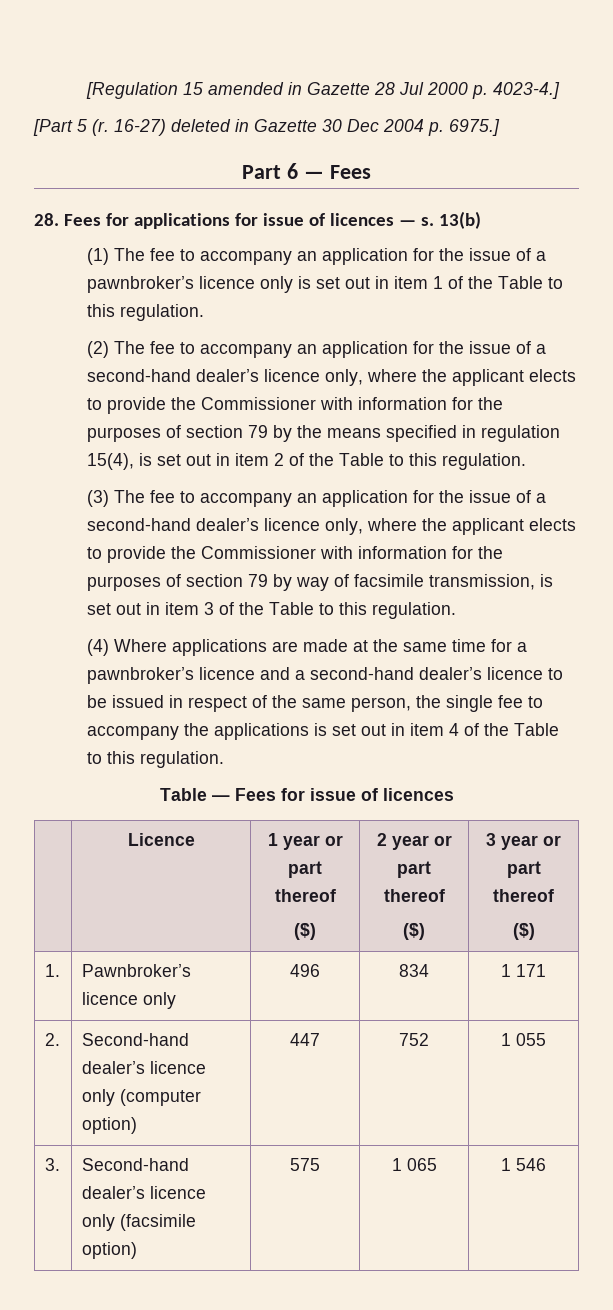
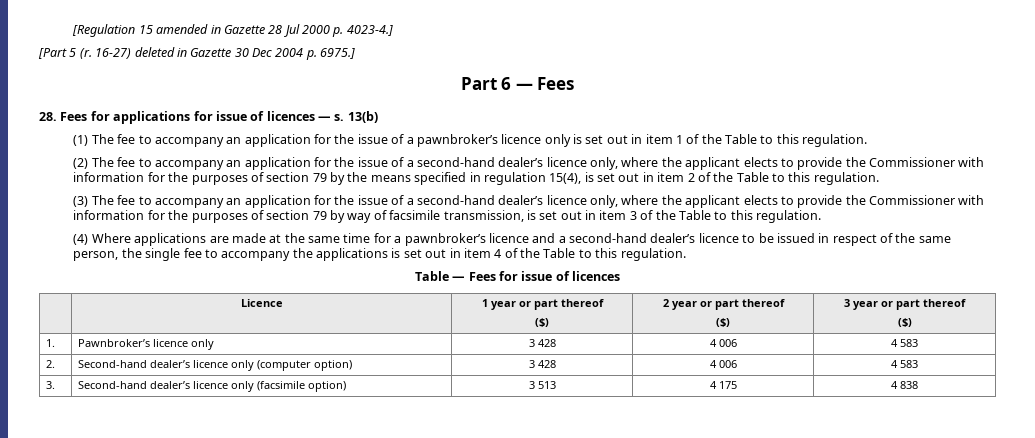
- 1. | Pawnbroker’s licence only | 496 | 834 | 1 171
+ 1. | Pawnbroker’s licence only | 3 428 | 4 006 | 4 583
- 2. | Second-hand dealer’s licence only (computer option) | 447 | 752 | 1 055
+ 2. | Second-hand dealer’s licence only (computer option) | 3 428 | 4 006 | 4 583
- 3. | Second-hand dealer’s licence only (facsimile option) | 575 | 1 065 | 1 546
+ 3. | Second-hand dealer’s licence only (facsimile option) | 3 513 | 4 175 | 4 838

